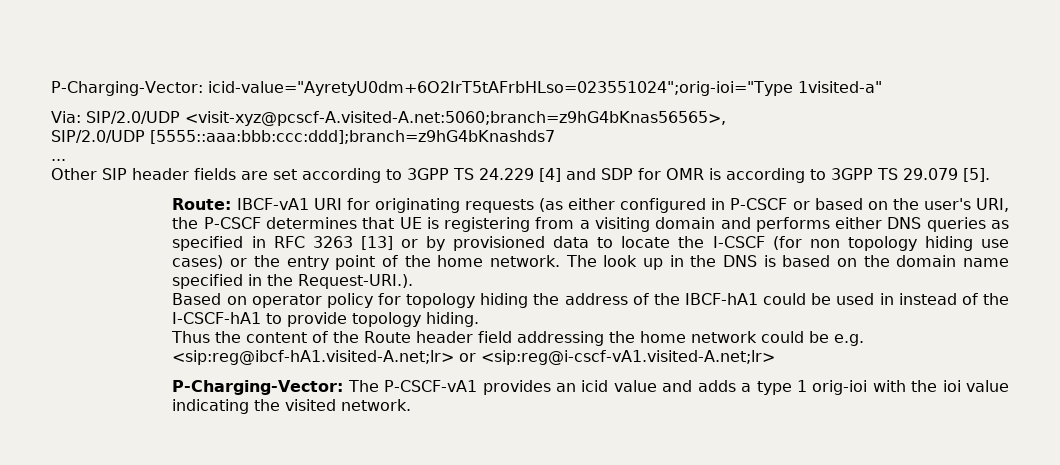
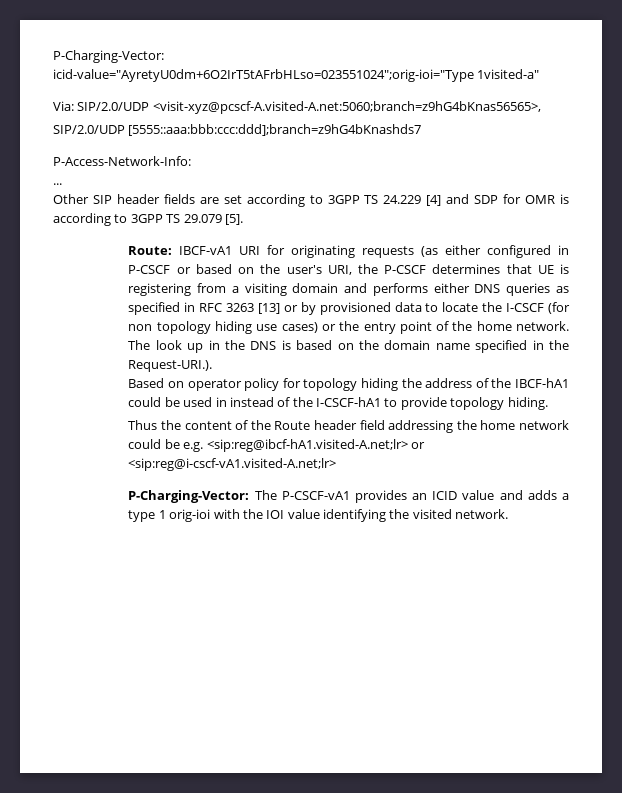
+ P-Access-Network-Info:
- P-Charging-Vector: The P-CSCF-vA1 provides an icid value and adds a type 1 orig-ioi with the ioi value indicating the visited network.
+ P-Charging-Vector: The P-CSCF-vA1 provides an ICID value and adds a type 1 orig-ioi with the IOI value identifying the visited network.

